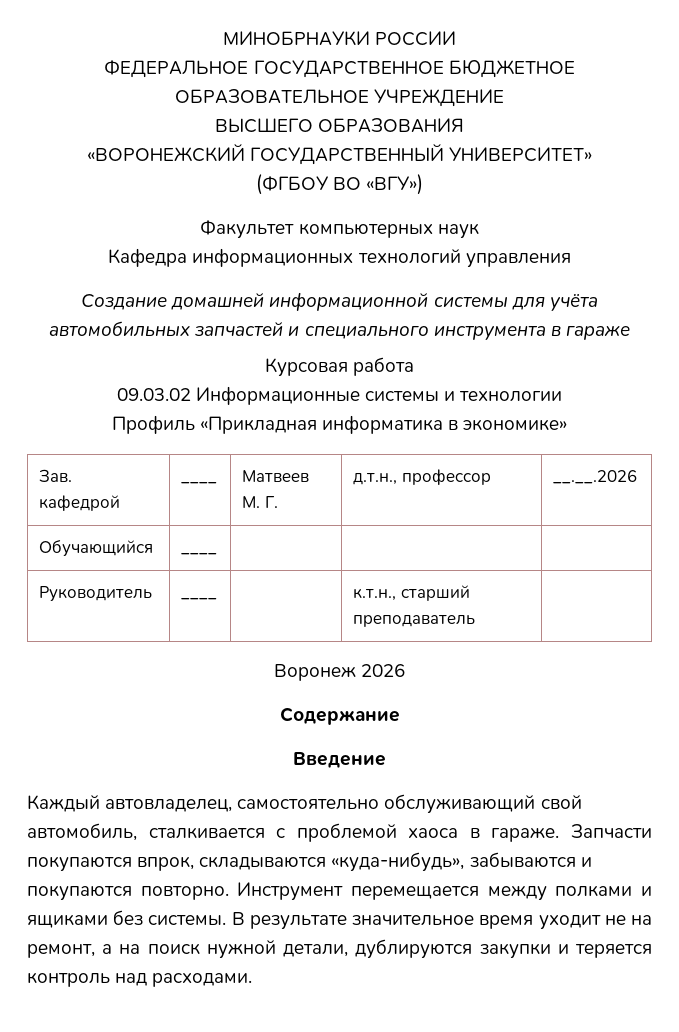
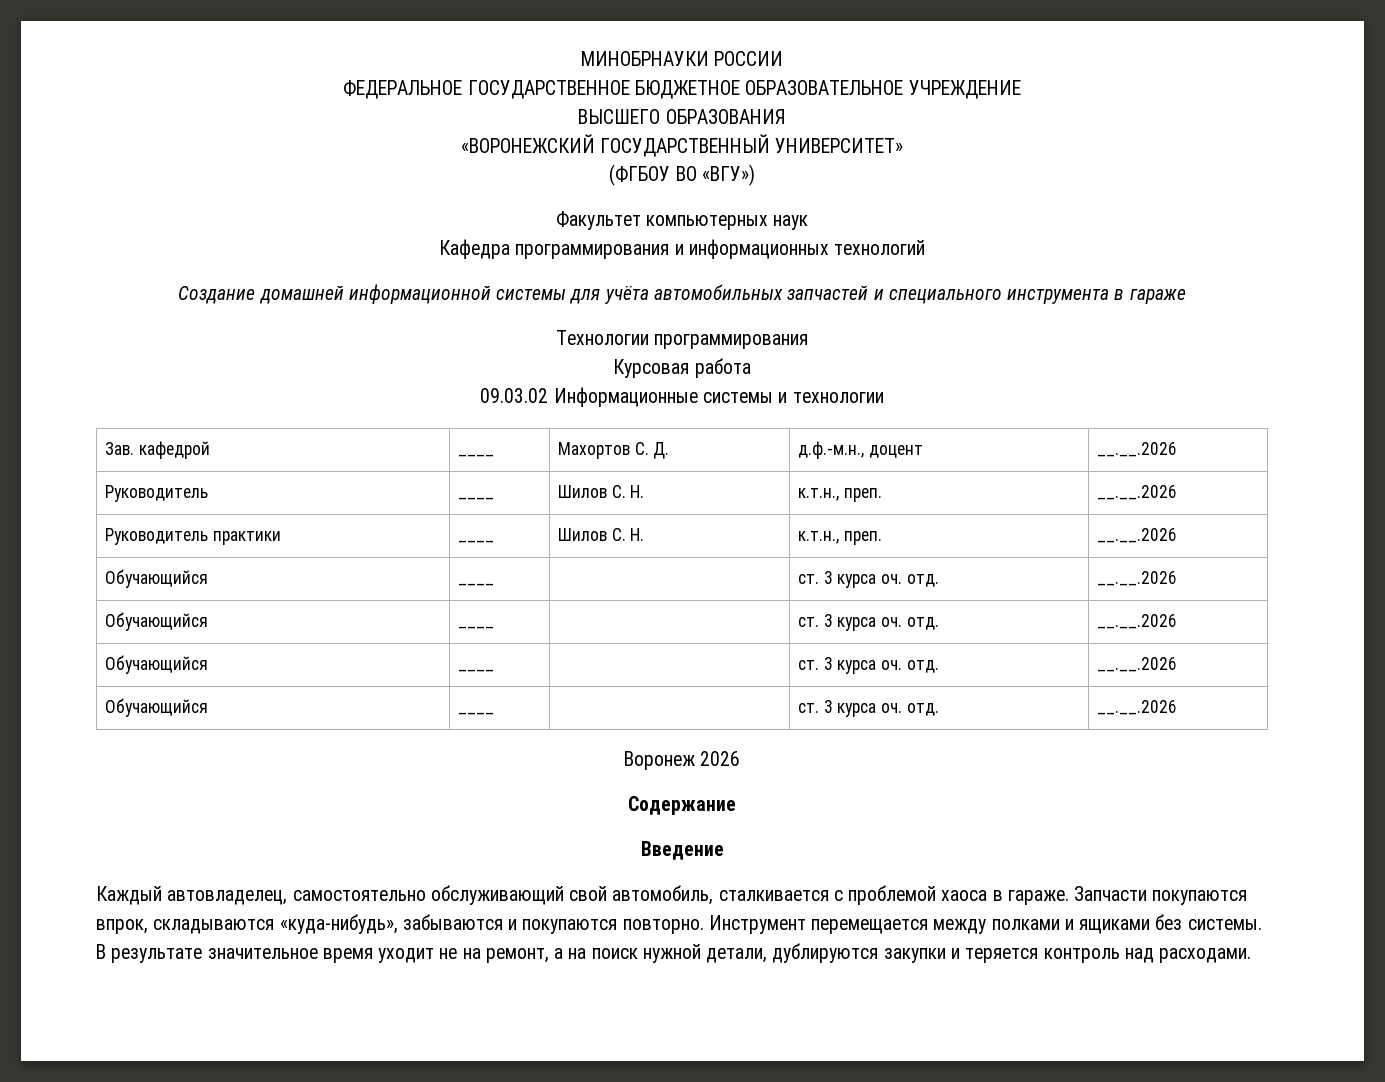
- Кафедра информационных технологий управления
+ Кафедра программирования и информационных технологий
+ Технологии программирования
- Профиль «Прикладная информатика в экономике»
- Зав. кафедрой | ____ | Матвеев М. Г. | д.т.н., профессор | __.__.2026
- Обучающийся | ____ | | |
- Руководитель | ____ | | к.т.н., старший преподаватель |
+ Зав. кафедрой | ____ | Махортов С. Д. | д.ф.-м.н., доцент | __.__.2026
+ Руководитель | ____ | Шилов С. Н. | к.т.н., преп. | __.__.2026
+ Руководитель практики | ____ | Шилов С. Н. | к.т.н., преп. | __.__.2026
+ Обучающийся | ____ | | ст. 3 курса оч. отд. | __.__.2026
+ Обучающийся | ____ | | ст. 3 курса оч. отд. | __.__.2026
+ Обучающийся | ____ | | ст. 3 курса оч. отд. | __.__.2026
+ Обучающийся | ____ | | ст. 3 курса оч. отд. | __.__.2026

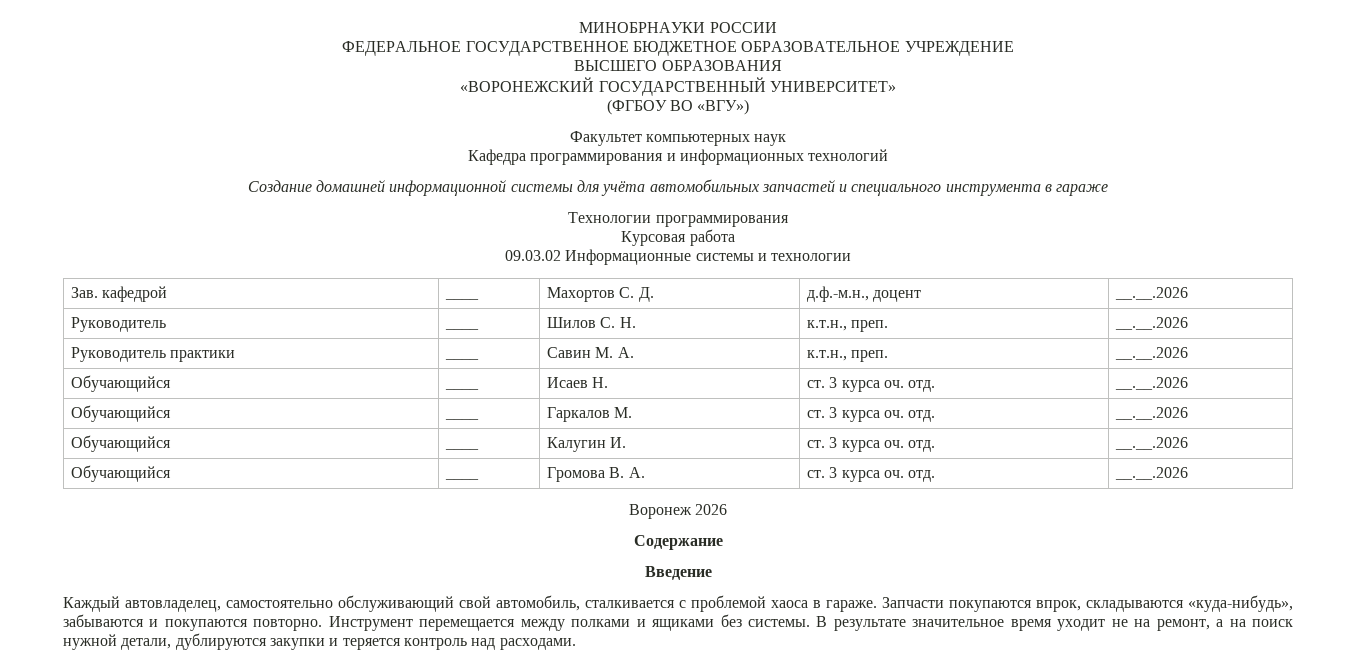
- Руководитель практики | ____ | Шилов С. Н. | к.т.н., преп. | __.__.2026
- Обучающийся | ____ | | ст. 3 курса оч. отд. | __.__.2026
- Обучающийся | ____ | | ст. 3 курса оч. отд. | __.__.2026
- Обучающийся | ____ | | ст. 3 курса оч. отд. | __.__.2026
- Обучающийся | ____ | | ст. 3 курса оч. отд. | __.__.2026
+ Руководитель практики | ____ | Савин М. А. | к.т.н., преп. | __.__.2026
+ Обучающийся | ____ | Исаев Н. | ст. 3 курса оч. отд. | __.__.2026
+ Обучающийся | ____ | Гаркалов М. | ст. 3 курса оч. отд. | __.__.2026
+ Обучающийся | ____ | Калугин И. | ст. 3 курса оч. отд. | __.__.2026
+ Обучающийся | ____ | Громова В. А. | ст. 3 курса оч. отд. | __.__.2026

